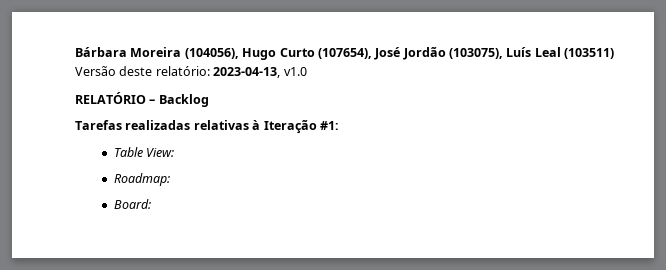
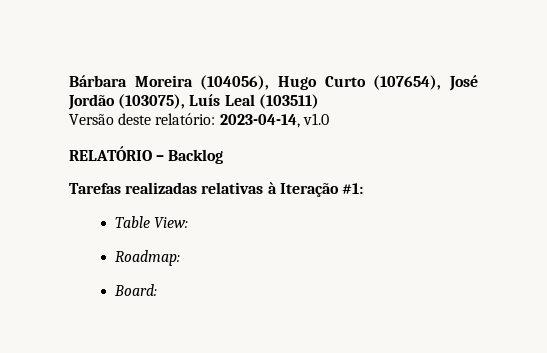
- Versão deste relatório: 2023-04-13, v1.0
+ Versão deste relatório: 2023-04-14, v1.0

